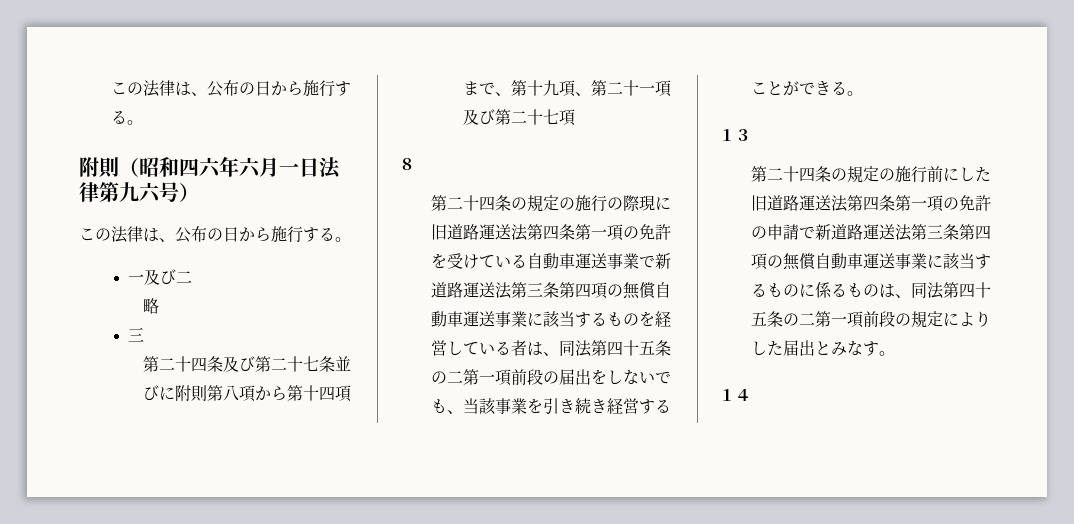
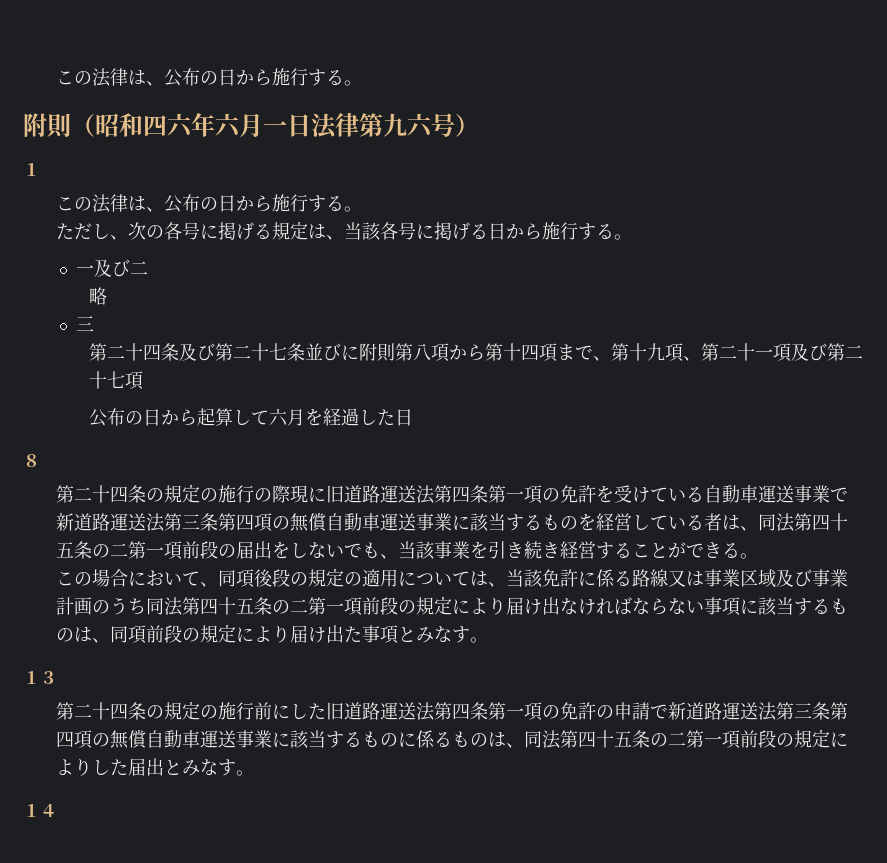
  附則（昭和四六年六月一日法律第九六号）
+ １
  この法律は、公布の日から施行する。
+ ただし、次の各号に掲げる規定は、当該各号に掲げる日から施行する。
+ 公布の日から起算して六月を経過した日
+ この場合において、同項後段の規定の適用については、当該免許に係る路線又は事業区域及び事業計画のうち同法第四十五条の二第一項前段の規定により届け出なければならない事項に該当するものは、同項前段の規定により届け出た事項とみなす。

